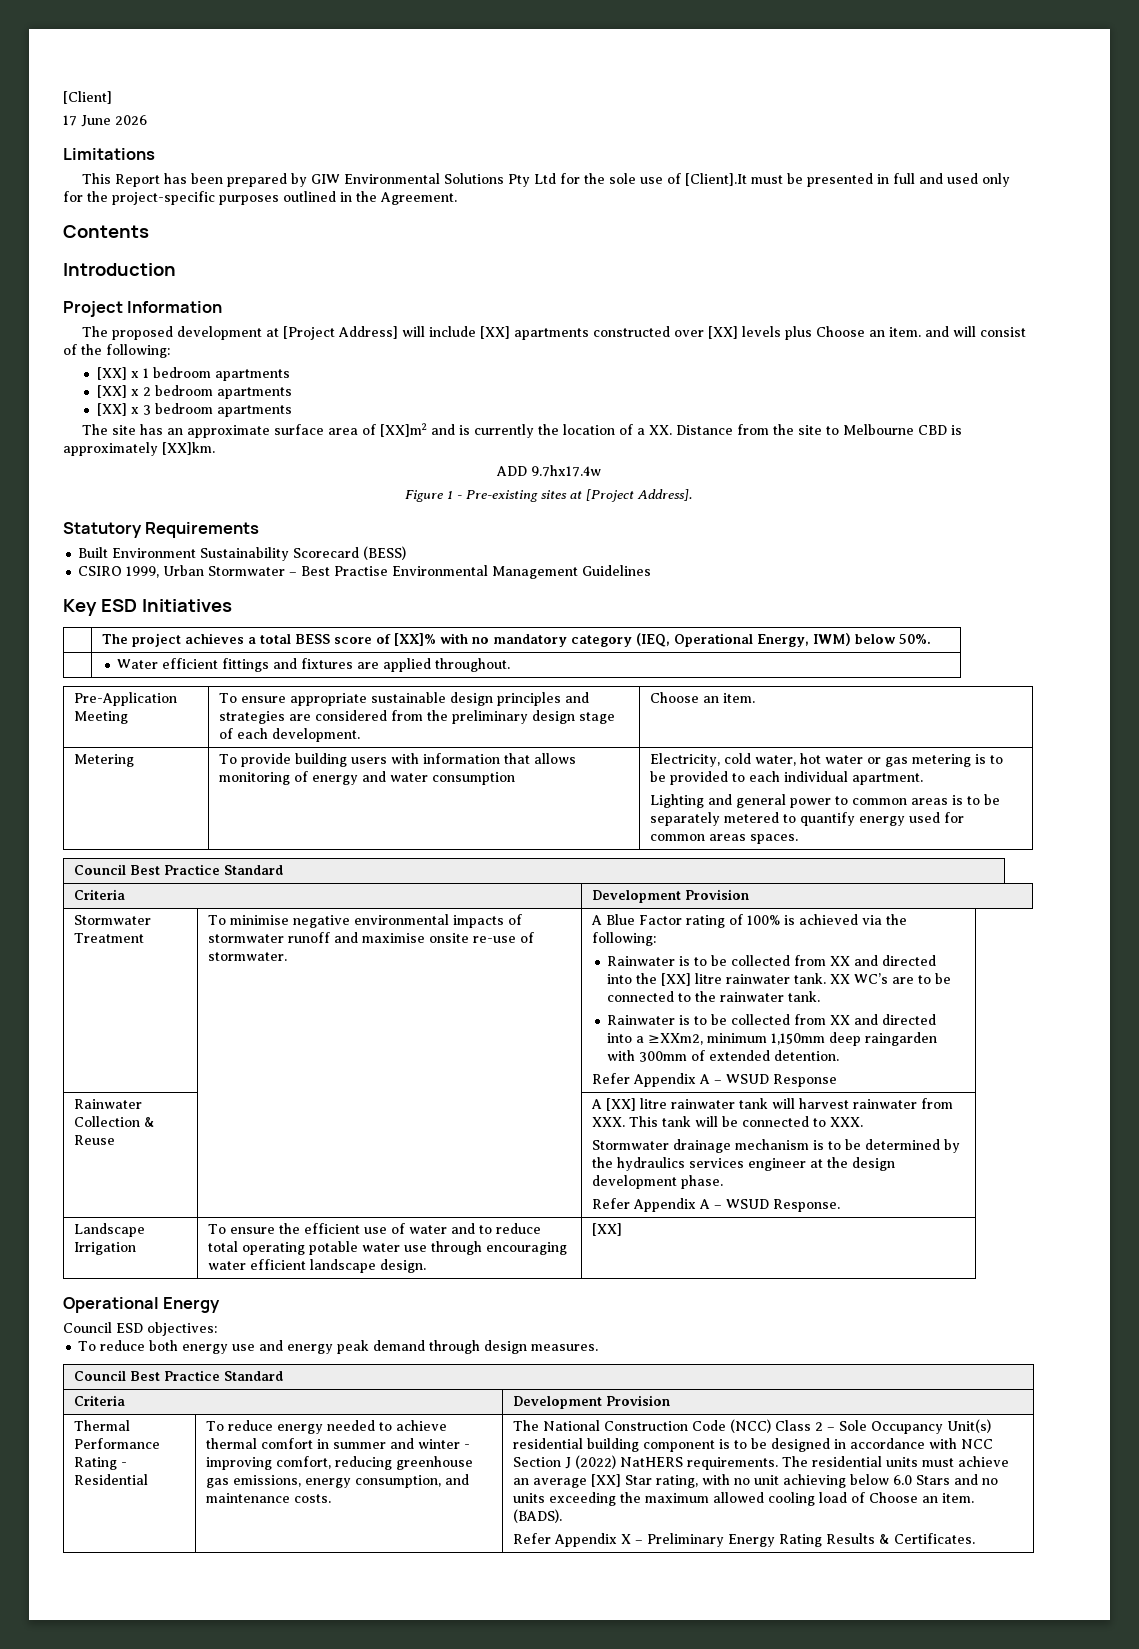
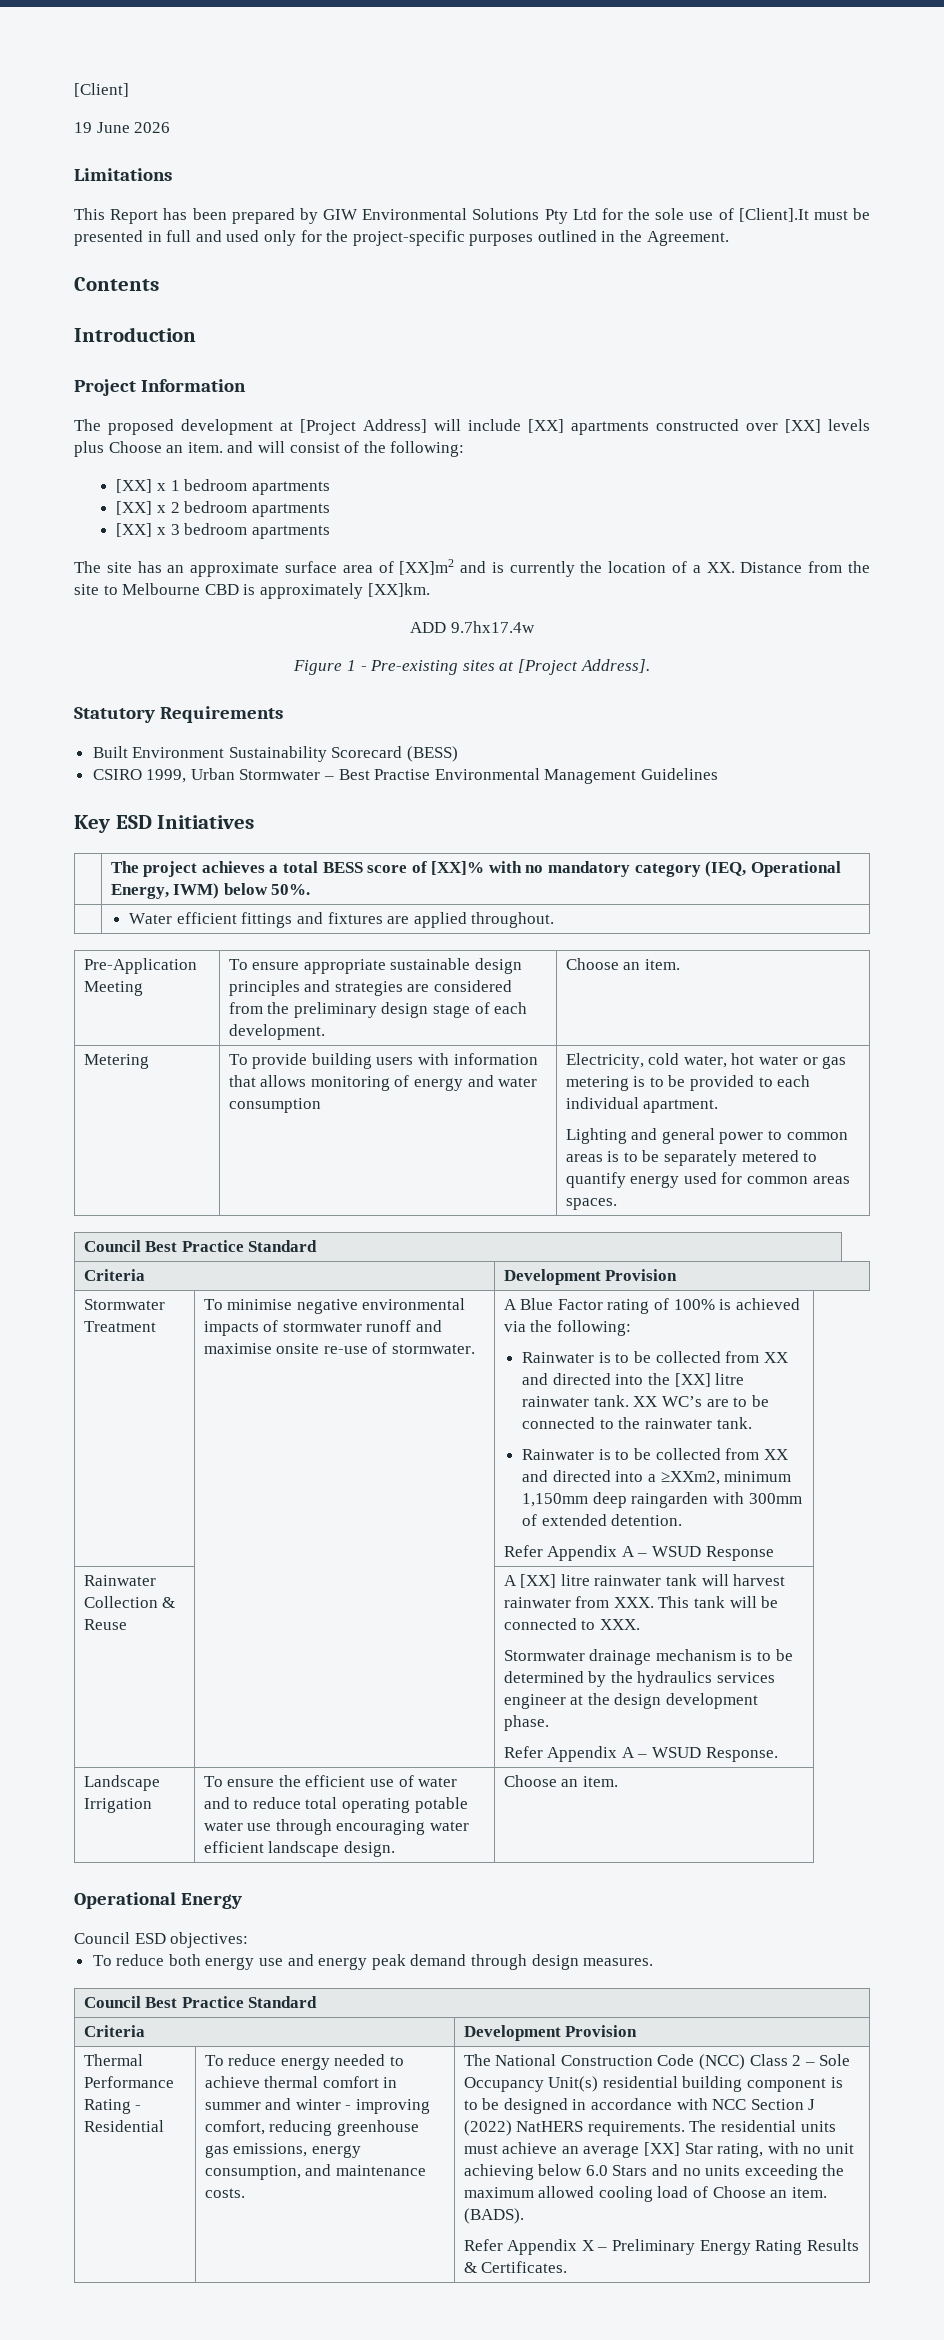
- 17 June 2026
+ 19 June 2026
- Landscape Irrigation | To ensure the efficient use of water and to reduce total operating potable water use through encouraging water efficient landscape design. | [XX]
+ Landscape Irrigation | To ensure the efficient use of water and to reduce total operating potable water use through encouraging water efficient landscape design. | Choose an item.

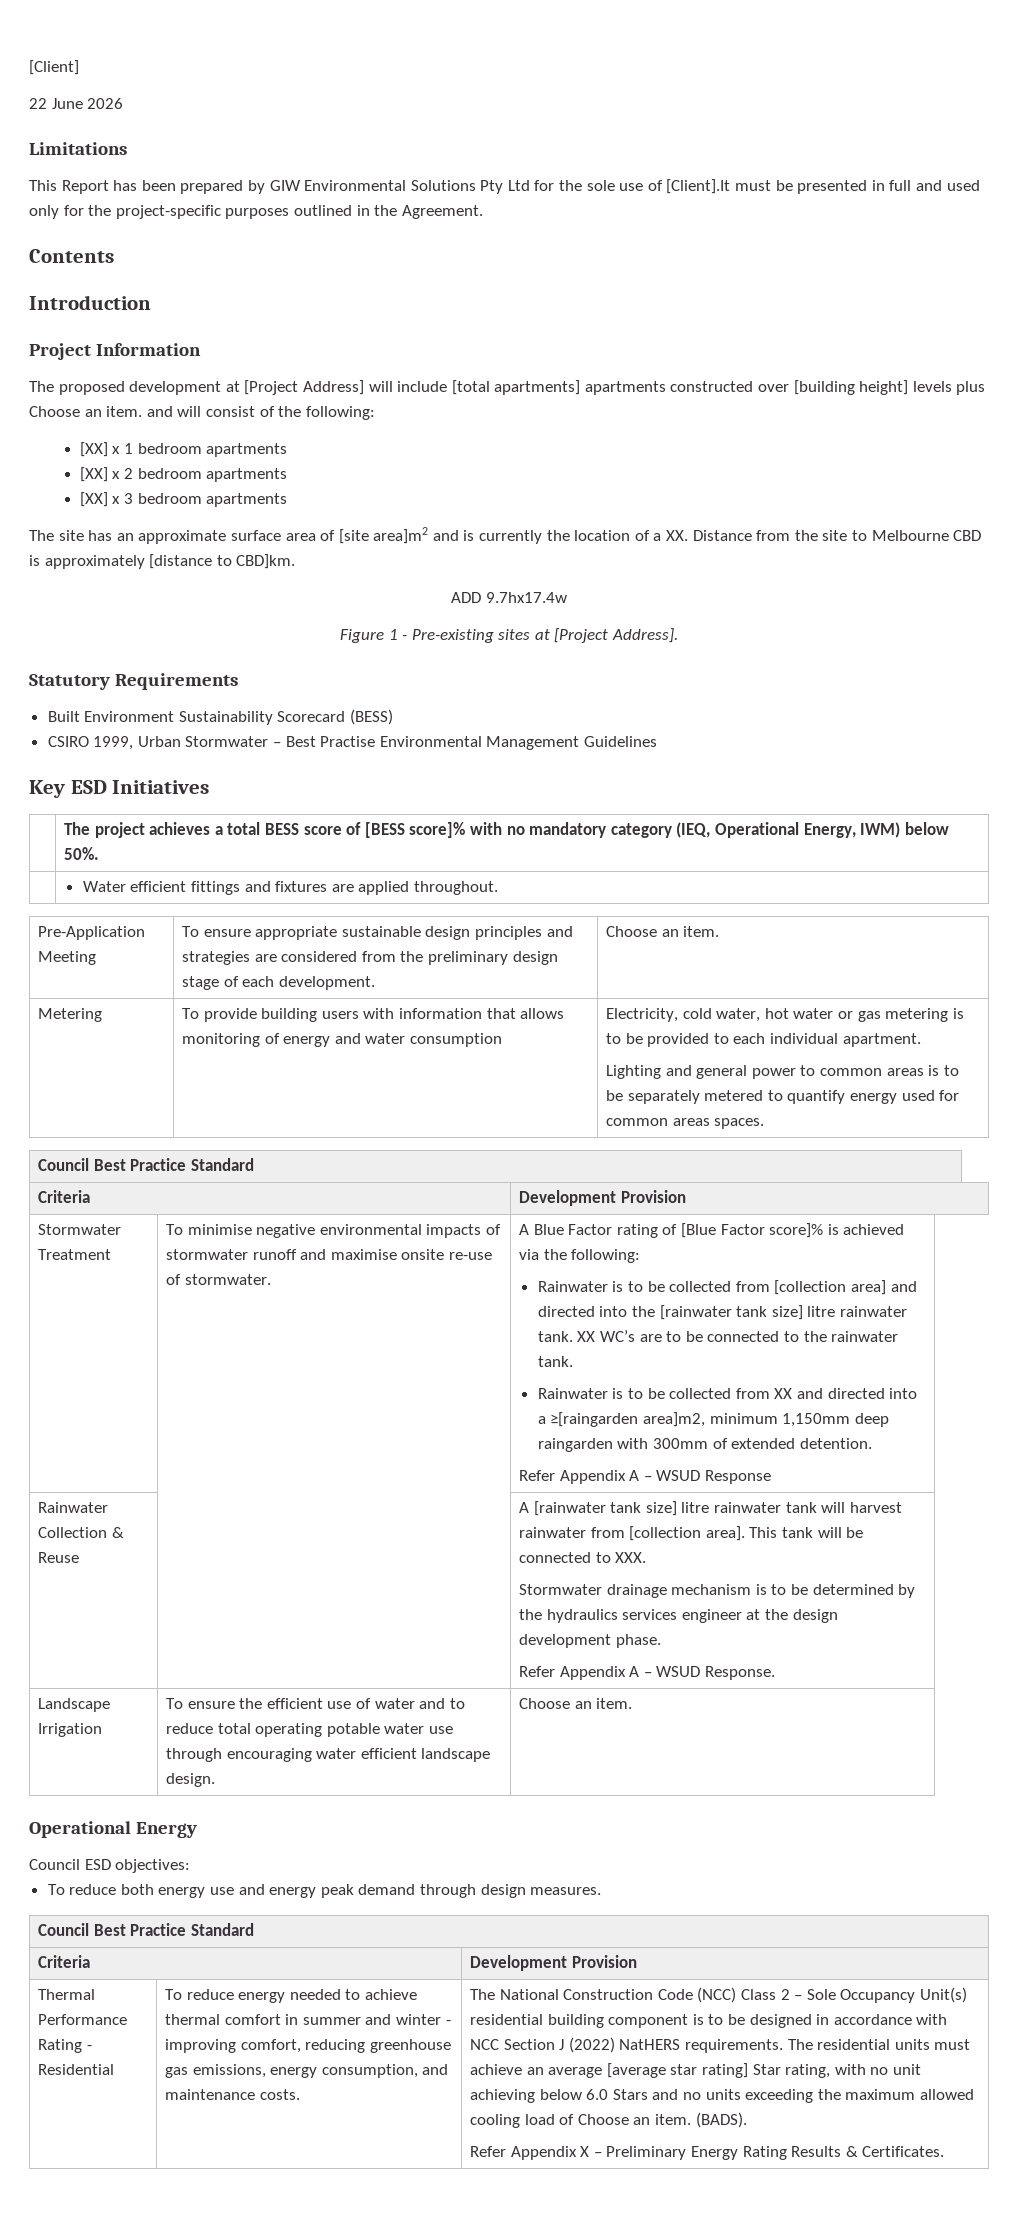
- 19 June 2026
+ 22 June 2026
- The proposed development at [Project Address] will include [XX] apartments constructed over [XX] levels plus Choose an item. and will consist of the following:
+ The proposed development at [Project Address] will include [total apartments] apartments constructed over [building height] levels plus Choose an item. and will consist of the following:
- The site has an approximate surface area of [XX]m2 and is currently the location of a XX. Distance from the site to Melbourne CBD is approximately [XX]km.
+ The site has an approximate surface area of [site area]m2 and is currently the location of a XX. Distance from the site to Melbourne CBD is approximately [distance to CBD]km.
- | The project achieves a total BESS score of [XX]% with no mandatory category (IEQ, Operational Energy, IWM) below 50%.
+ | The project achieves a total BESS score of [BESS score]% with no mandatory category (IEQ, Operational Energy, IWM) below 50%.
- A Blue Factor rating of 100% is achieved via the following:
+ A Blue Factor rating of [Blue Factor score]% is achieved via the following:
- Rainwater is to be collected from XX and directed into the [XX] litre rainwater tank.
+ Rainwater is to be collected from [collection area] and directed into the [rainwater tank size] litre rainwater tank.
- Rainwater is to be collected from XX and directed into a ≥XXm2, minimum 1,150mm deep raingarden with 300mm of extended detention.
+ Rainwater is to be collected from XX and directed into a ≥[raingarden area]m2, minimum 1,150mm deep raingarden with 300mm of extended detention.
- A [XX] litre rainwater tank will harvest rainwater from XXX. This tank will be connected to XXX.
+ A [rainwater tank size] litre rainwater tank will harvest rainwater from [collection area]. This tank will be connected to XXX.
- The residential units must achieve an average [XX] Star rating, with no unit achieving below 6.0 Stars and no units exceeding the maximum allowed cooling load of Choose an item.
+ The residential units must achieve an average [average star rating] Star rating, with no unit achieving below 6.0 Stars and no units exceeding the maximum allowed cooling load of Choose an item.

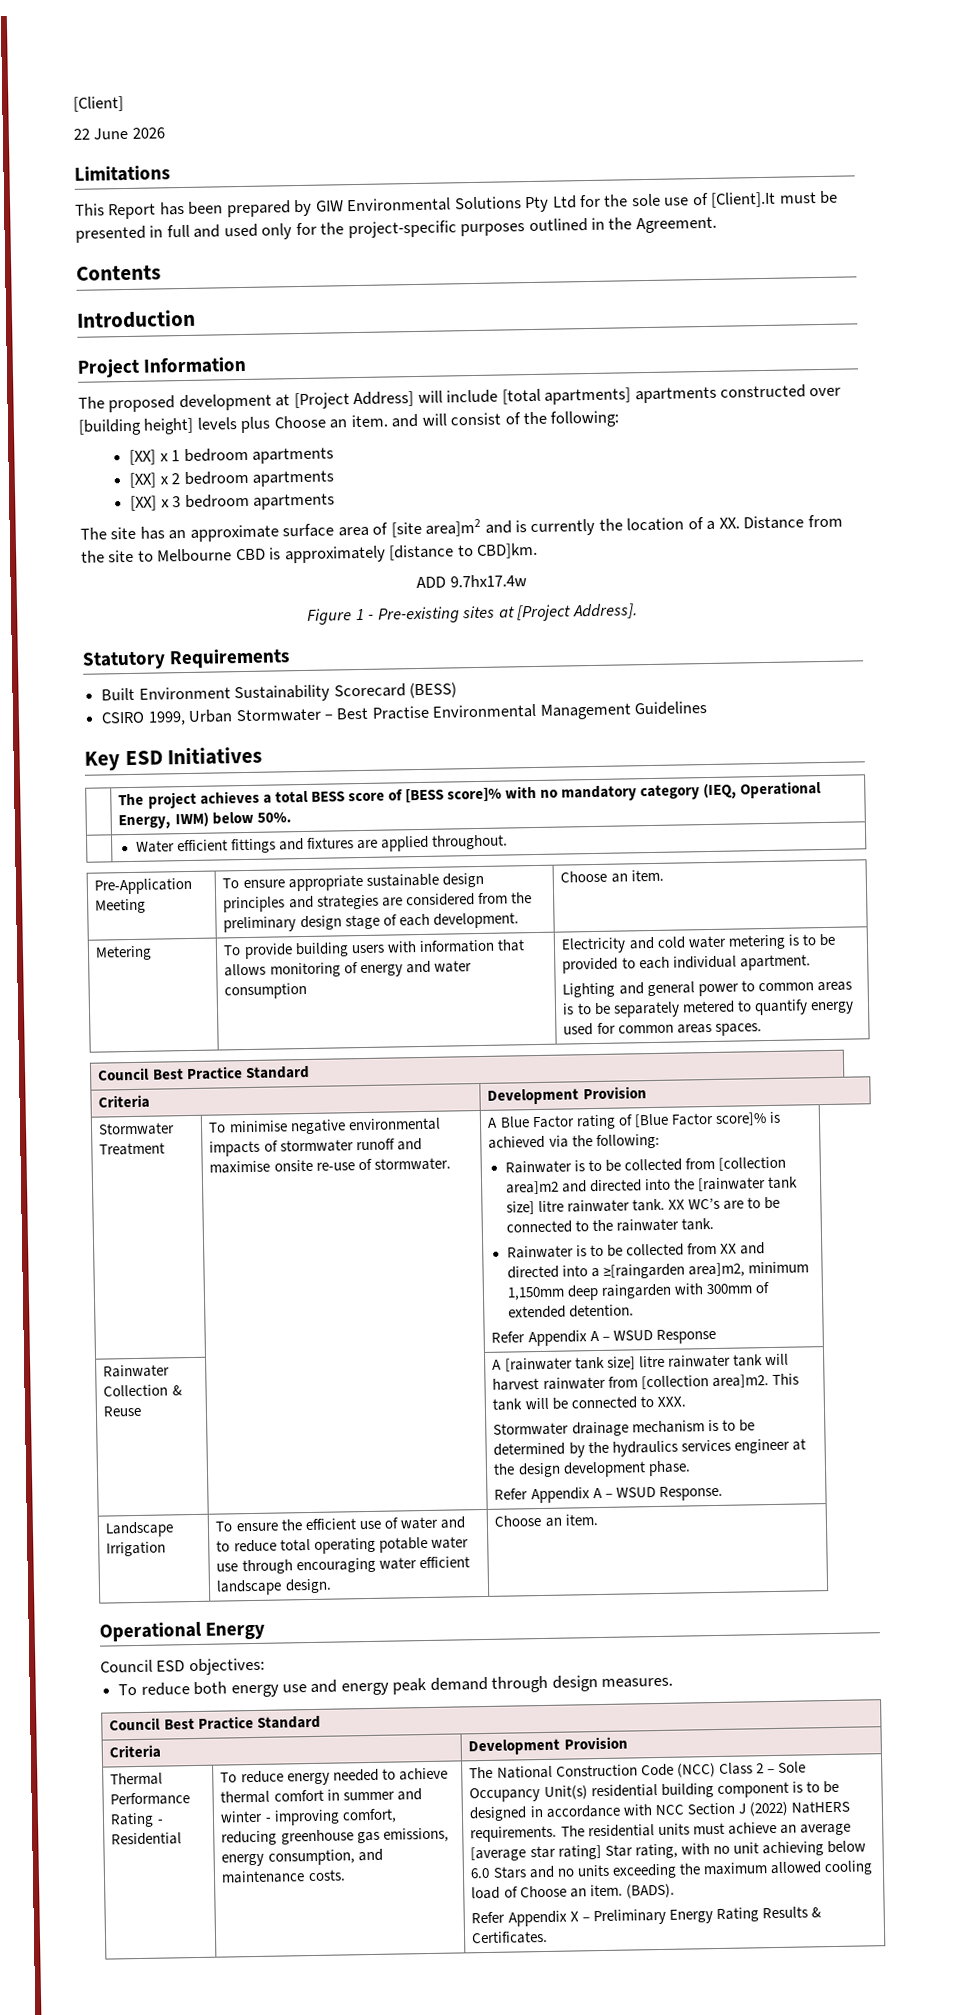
- Electricity, cold water, hot water or gas metering is to be provided to each individual apartment.
+ Electricity and cold water metering is to be provided to each individual apartment.
- Rainwater is to be collected from [collection area] and directed into the [rainwater tank size] litre rainwater tank.
+ Rainwater is to be collected from [collection area]m2 and directed into the [rainwater tank size] litre rainwater tank.
- A [rainwater tank size] litre rainwater tank will harvest rainwater from [collection area].
+ A [rainwater tank size] litre rainwater tank will harvest rainwater from [collection area]m2.

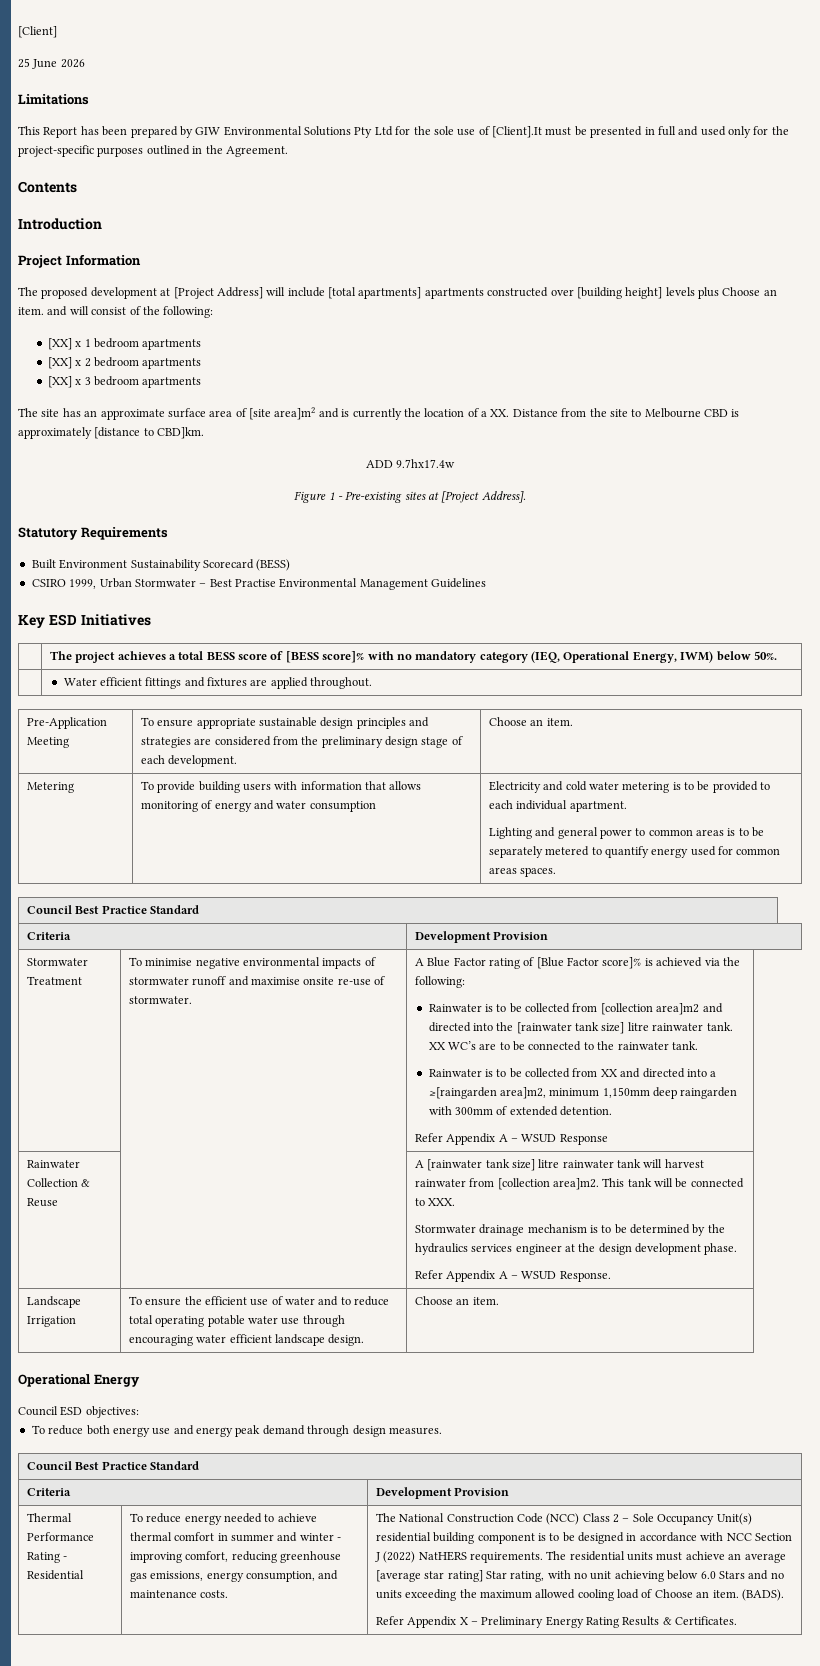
- 22 June 2026
+ 25 June 2026

